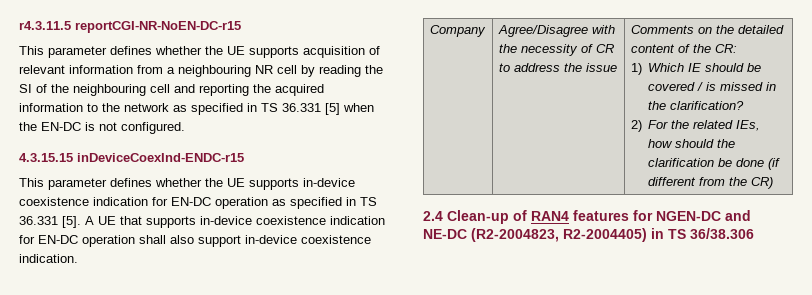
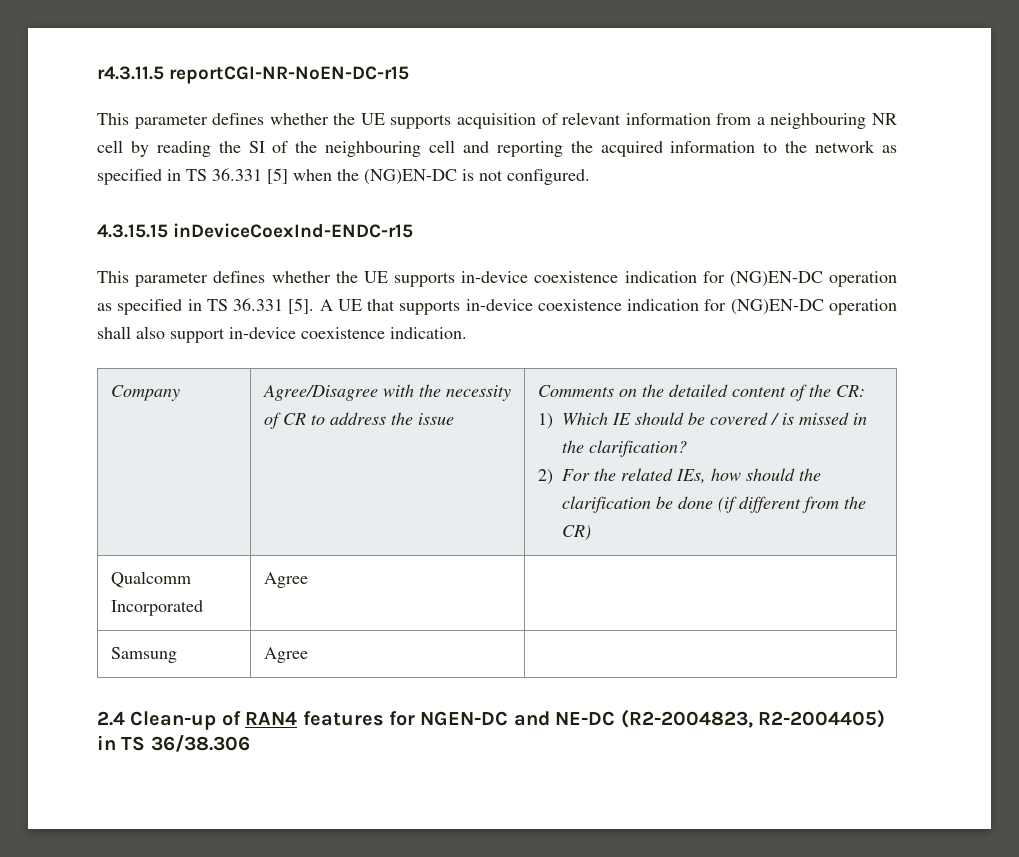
- This parameter defines whether the UE supports acquisition of relevant information from a neighbouring NR cell by reading the SI of the neighbouring cell and reporting the acquired information to the network as specified in TS 36.331 [5] when the EN-DC is not configured.
+ This parameter defines whether the UE supports acquisition of relevant information from a neighbouring NR cell by reading the SI of the neighbouring cell and reporting the acquired information to the network as specified in TS 36.331 [5] when the (NG)EN-DC is not configured.
- This parameter defines whether the UE supports in-device coexistence indication for EN-DC operation as specified in TS 36.331 [5].
+ This parameter defines whether the UE supports in-device coexistence indication for (NG)EN-DC operation as specified in TS 36.331 [5].
- A UE that supports in-device coexistence indication for EN-DC operation shall also support in-device coexistence indication.
+ A UE that supports in-device coexistence indication for (NG)EN-DC operation shall also support in-device coexistence indication.
+ Qualcomm Incorporated | Agree |
+ Samsung | Agree |

